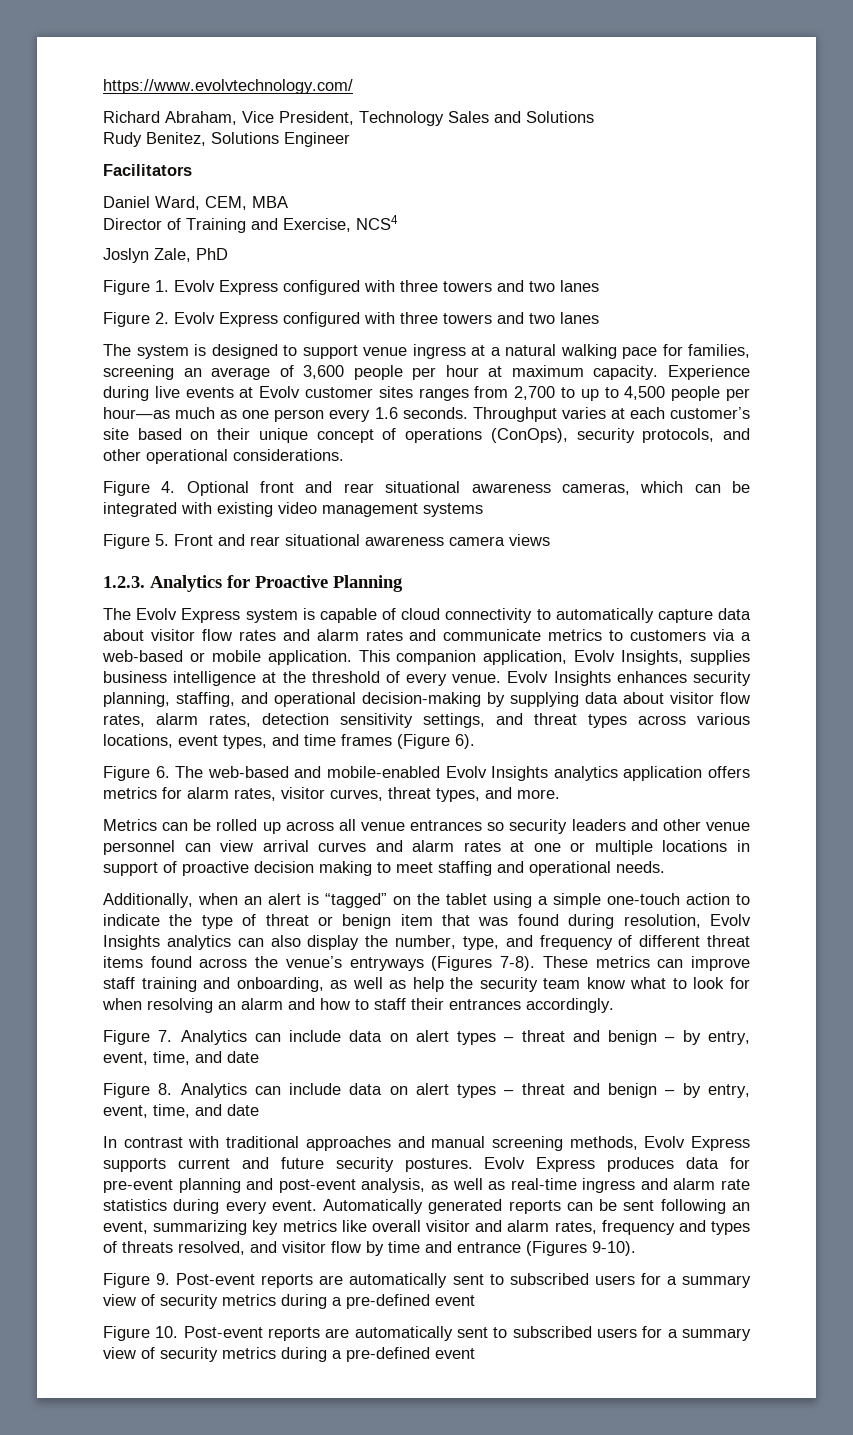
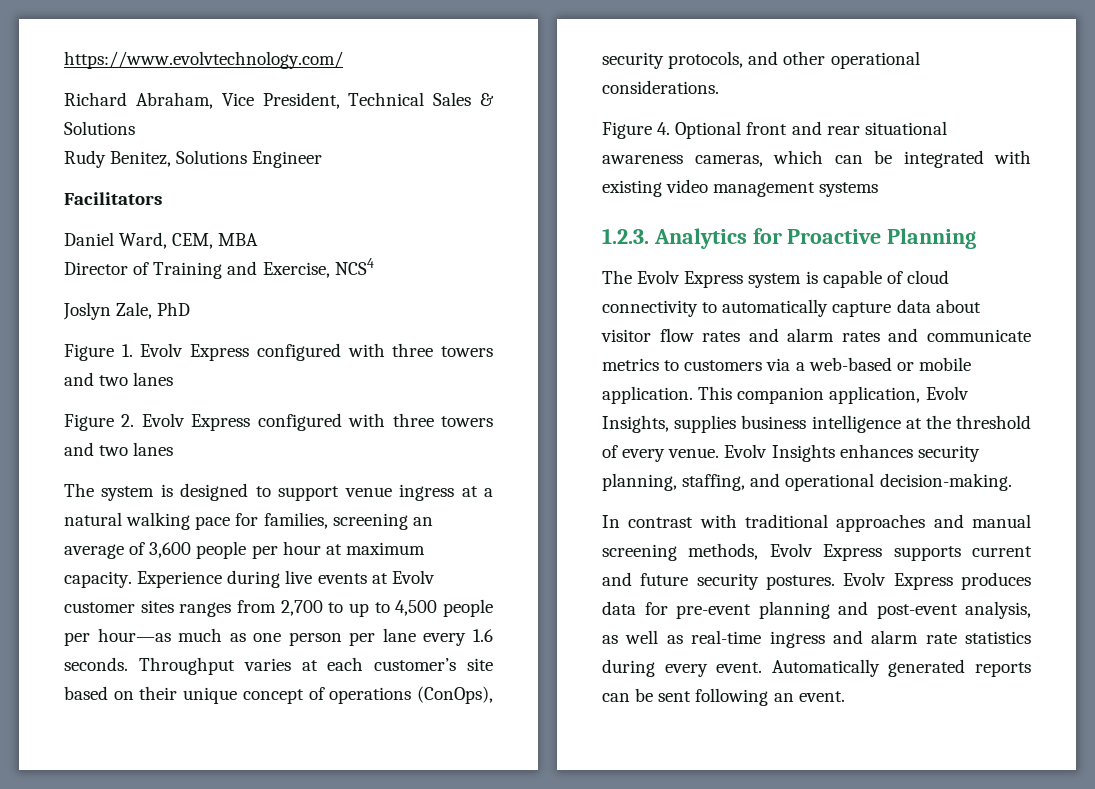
- Richard Abraham, Vice President, Technology Sales and Solutions
+ Richard Abraham, Vice President, Technical Sales & Solutions
- Experience during live events at Evolv customer sites ranges from 2,700 to up to 4,500 people per hour—as much as one person every 1.6 seconds.
+ Experience during live events at Evolv customer sites ranges from 2,700 to up to 4,500 people per hour—as much as one person per lane every 1.6 seconds.
- Figure 5. Front and rear situational awareness camera views
- Evolv Insights enhances security planning, staffing, and operational decision-making by supplying data about visitor flow rates, alarm rates, detection sensitivity settings, and threat types across various locations, event types, and time frames (Figure 6).
- Figure 6. The web-based and mobile-enabled Evolv Insights analytics application offers metrics for alarm rates, visitor curves, threat types, and more.
- Metrics can be rolled up across all venue entrances so security leaders and other venue personnel can view arrival curves and alarm rates at one or multiple locations in support of proactive decision making to meet staffing and operational needs.
- Additionally, when an alert is “tagged” on the tablet using a simple one-touch action to indicate the type of threat or benign item that was found during resolution, Evolv Insights analytics can also display the number, type, and frequency of different threat items found across the venue’s entryways (Figures 7-8). These metrics can improve staff training and onboarding, as well as help the security team know what to look for when resolving an alarm and how to staff their entrances accordingly.
- Figure 7. Analytics can include data on alert types – threat and benign – by entry, event, time, and date
- Figure 8. Analytics can include data on alert types – threat and benign – by entry, event, time, and date
+ Evolv Insights enhances security planning, staffing, and operational decision-making.
- Automatically generated reports can be sent following an event, summarizing key metrics like overall visitor and alarm rates, frequency and types of threats resolved, and visitor flow by time and entrance (Figures 9-10).
- Figure 9. Post-event reports are automatically sent to subscribed users for a summary view of security metrics during a pre-defined event
- Figure 10. Post-event reports are automatically sent to subscribed users for a summary view of security metrics during a pre-defined event
+ Automatically generated reports can be sent following an event.

